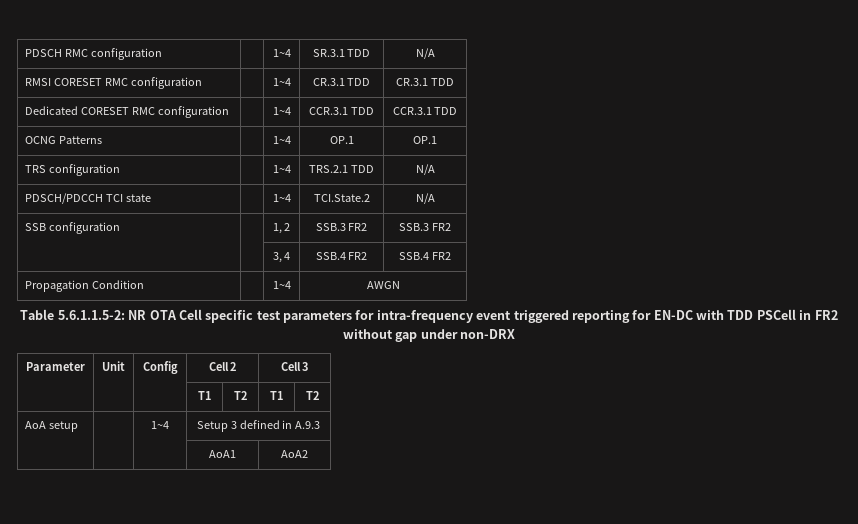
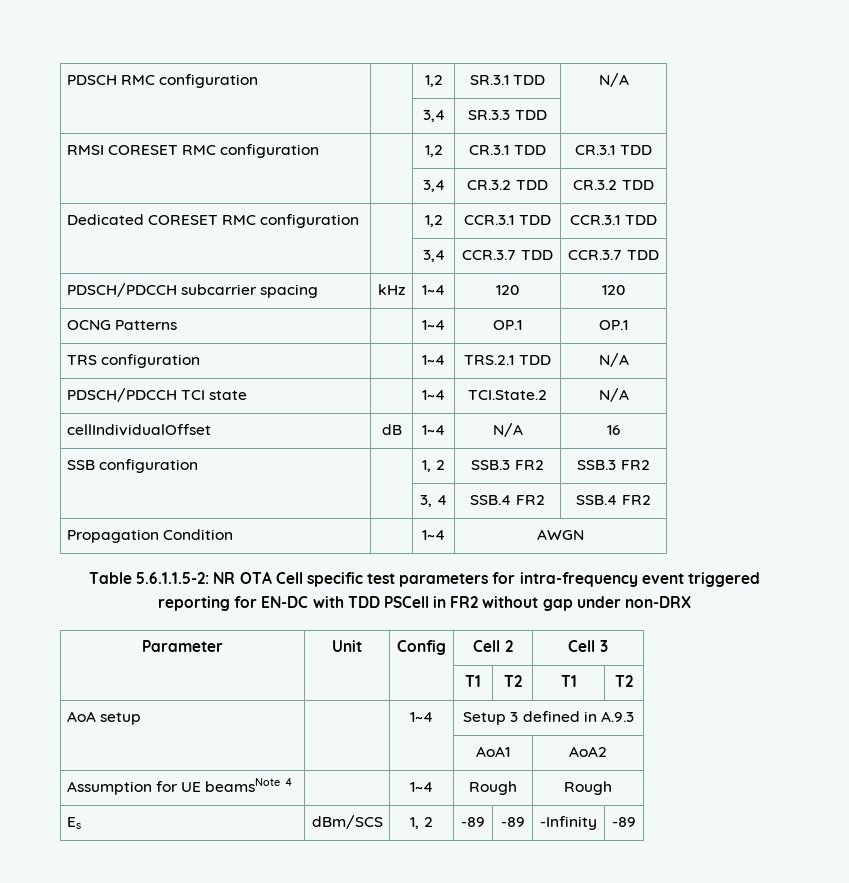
- PDSCH RMC configuration | | 1~4 | SR.3.1 TDD | N/A
+ PDSCH RMC configuration | | 1,2 | SR.3.1 TDD | N/A
+ | | 3,4 | SR.3.3 TDD |
- RMSI CORESET RMC configuration | | 1~4 | CR.3.1 TDD | CR.3.1 TDD
+ RMSI CORESET RMC configuration | | 1,2 | CR.3.1 TDD | CR.3.1 TDD
+ | | 3,4 | CR.3.2 TDD | CR.3.2 TDD
- Dedicated CORESET RMC configuration | | 1~4 | CCR.3.1 TDD | CCR.3.1 TDD
+ Dedicated CORESET RMC configuration | | 1,2 | CCR.3.1 TDD | CCR.3.1 TDD
+ | | 3,4 | CCR.3.7 TDD | CCR.3.7 TDD
+ PDSCH/PDCCH subcarrier spacing | kHz | 1~4 | 120 | 120
+ cellIndividualOffset | dB | 1~4 | N/A | 16
+ Assumption for UE beamsNote 4 | | 1~4 | Rough | Rough
+ Es | dBm/SCS | 1, 2 | -89 | -89 | -Infinity | -89

